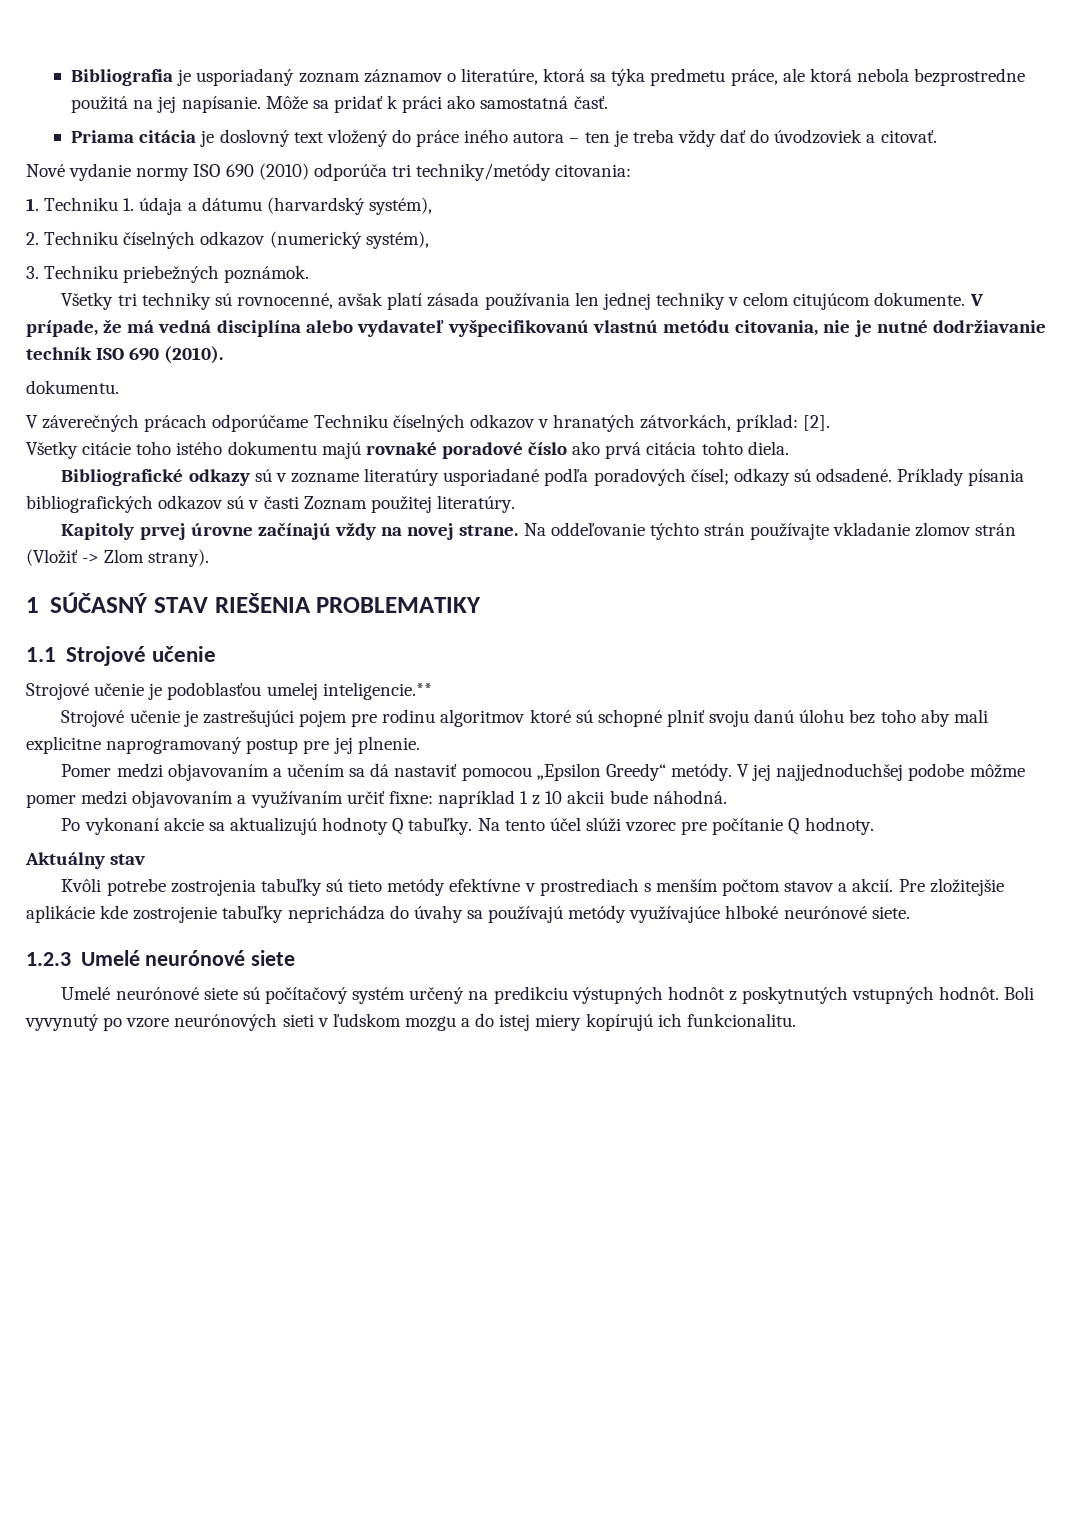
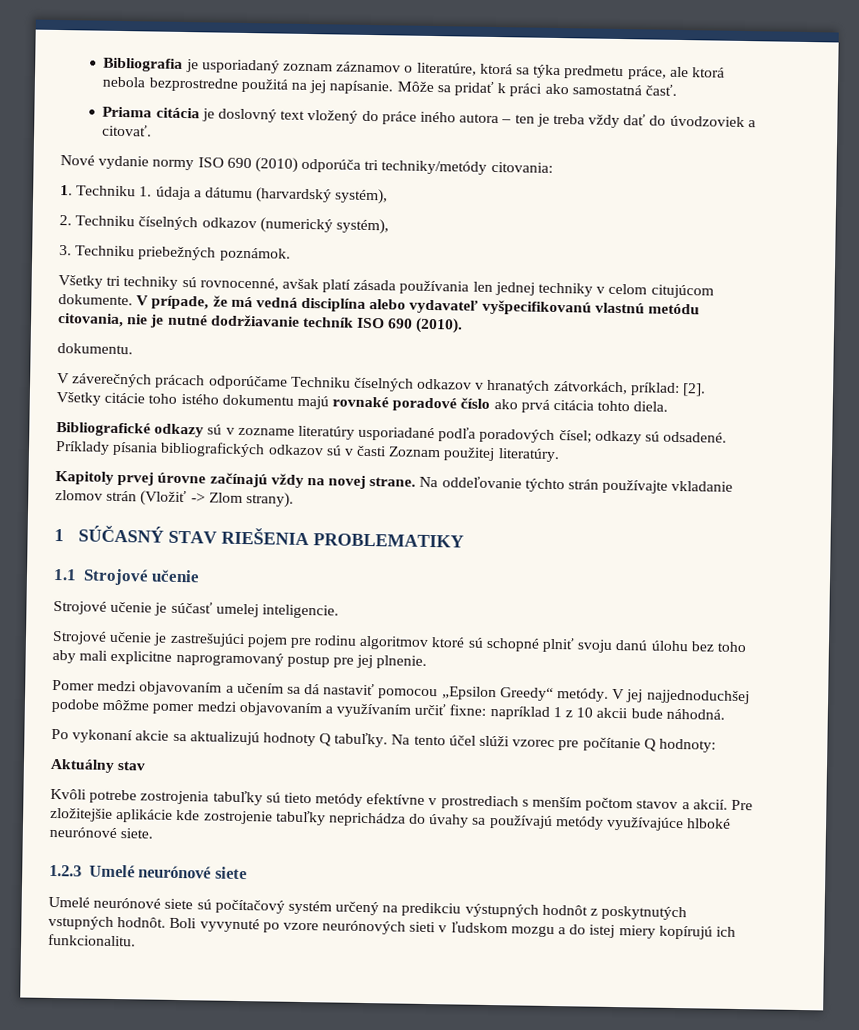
- Strojové učenie je podoblasťou umelej inteligencie.**
+ Strojové učenie je súčasť umelej inteligencie.
- Na tento účel slúži vzorec pre počítanie Q hodnoty.
+ Na tento účel slúži vzorec pre počítanie Q hodnoty:
- Boli vyvynutý po vzore neurónových sieti v ľudskom mozgu a do istej miery kopírujú ich funkcionalitu.
+ Boli vyvynuté po vzore neurónových sieti v ľudskom mozgu a do istej miery kopírujú ich funkcionalitu.

